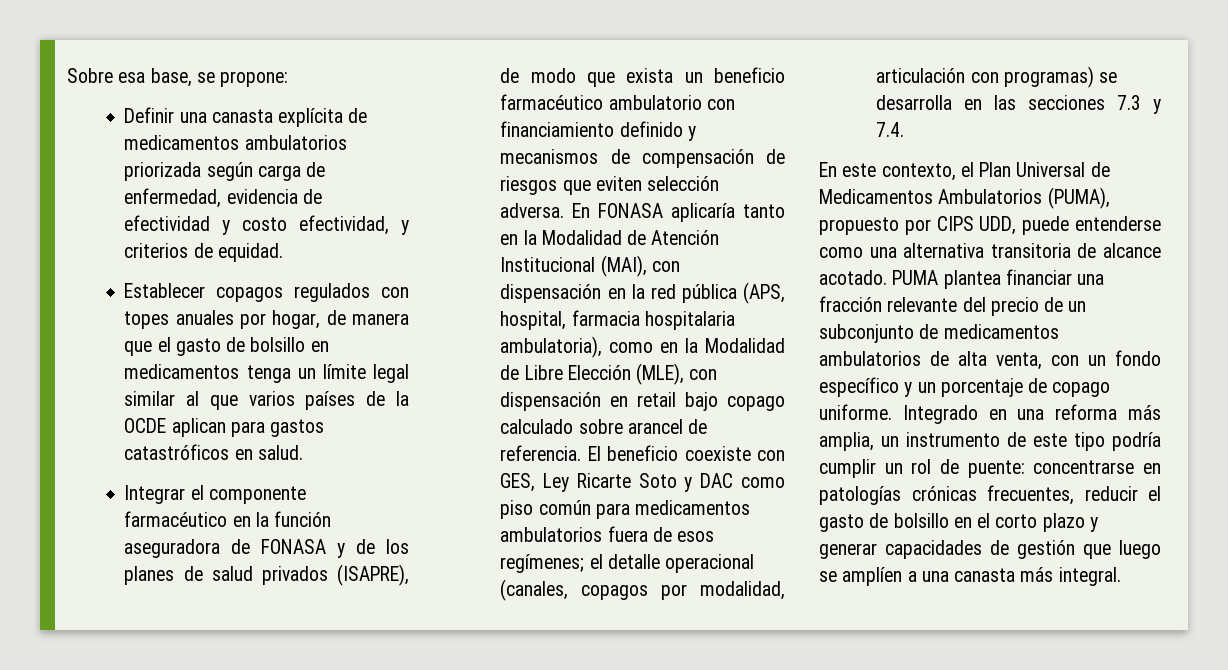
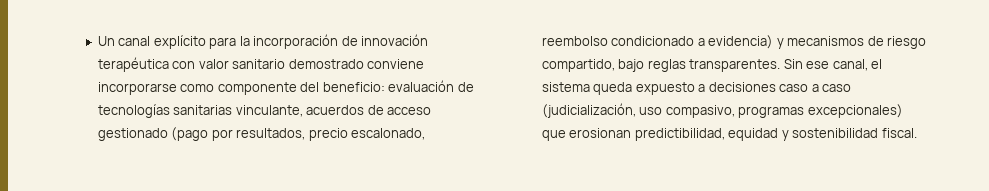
- Sobre esa base, se propone:
- Definir una canasta explícita de medicamentos ambulatorios priorizada según carga de enfermedad, evidencia de efectividad y costo efectividad, y criterios de equidad.
- Establecer copagos regulados con topes anuales por hogar, de manera que el gasto de bolsillo en medicamentos tenga un límite legal similar al que varios países de la OCDE aplican para gastos catastróficos en salud.
- Integrar el componente farmacéutico en la función aseguradora de FONASA y de los planes de salud privados (ISAPRE), de modo que exista un beneficio farmacéutico ambulatorio con financiamiento definido y mecanismos de compensación de riesgos que eviten selección adversa. En FONASA aplicaría tanto en la Modalidad de Atención Institucional (MAI), con dispensación en la red pública (APS, hospital, farmacia hospitalaria ambulatoria), como en la Modalidad de Libre Elección (MLE), con dispensación en retail bajo copago calculado sobre arancel de referencia. El beneficio coexiste con GES, Ley Ricarte Soto y DAC como piso común para medicamentos ambulatorios fuera de esos regímenes; el detalle operacional (canales, copagos por modalidad, articulación con programas) se desarrolla en las secciones 7.3 y 7.4.
- En este contexto, el Plan Universal de Medicamentos Ambulatorios (PUMA), propuesto por CIPS UDD, puede entenderse como una alternativa transitoria de alcance acotado. PUMA plantea financiar una fracción relevante del precio de un subconjunto de medicamentos ambulatorios de alta venta, con un fondo específico y un porcentaje de copago uniforme. Integrado en una reforma más amplia, un instrumento de este tipo podría cumplir un rol de puente: concentrarse en patologías crónicas frecuentes, reducir el gasto de bolsillo en el corto plazo y generar capacidades de gestión que luego se amplíen a una canasta más integral.
+ Un canal explícito para la incorporación de innovación terapéutica con valor sanitario demostrado conviene incorporarse como componente del beneficio: evaluación de tecnologías sanitarias vinculante, acuerdos de acceso gestionado (pago por resultados, precio escalonado, reembolso condicionado a evidencia) y mecanismos de riesgo compartido, bajo reglas transparentes. Sin ese canal, el sistema queda expuesto a decisiones caso a caso (judicialización, uso compasivo, programas excepcionales) que erosionan predictibilidad, equidad y sostenibilidad fiscal.

